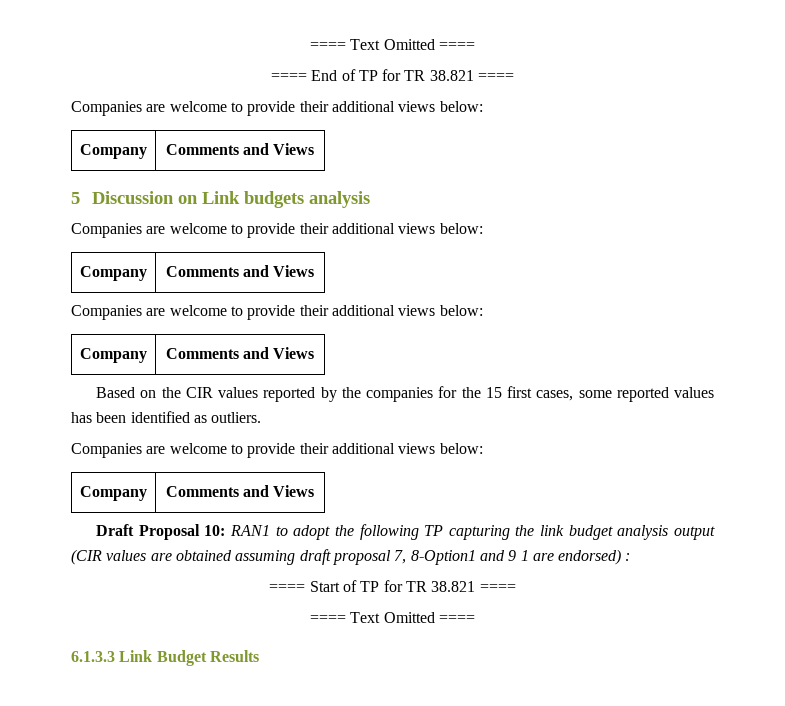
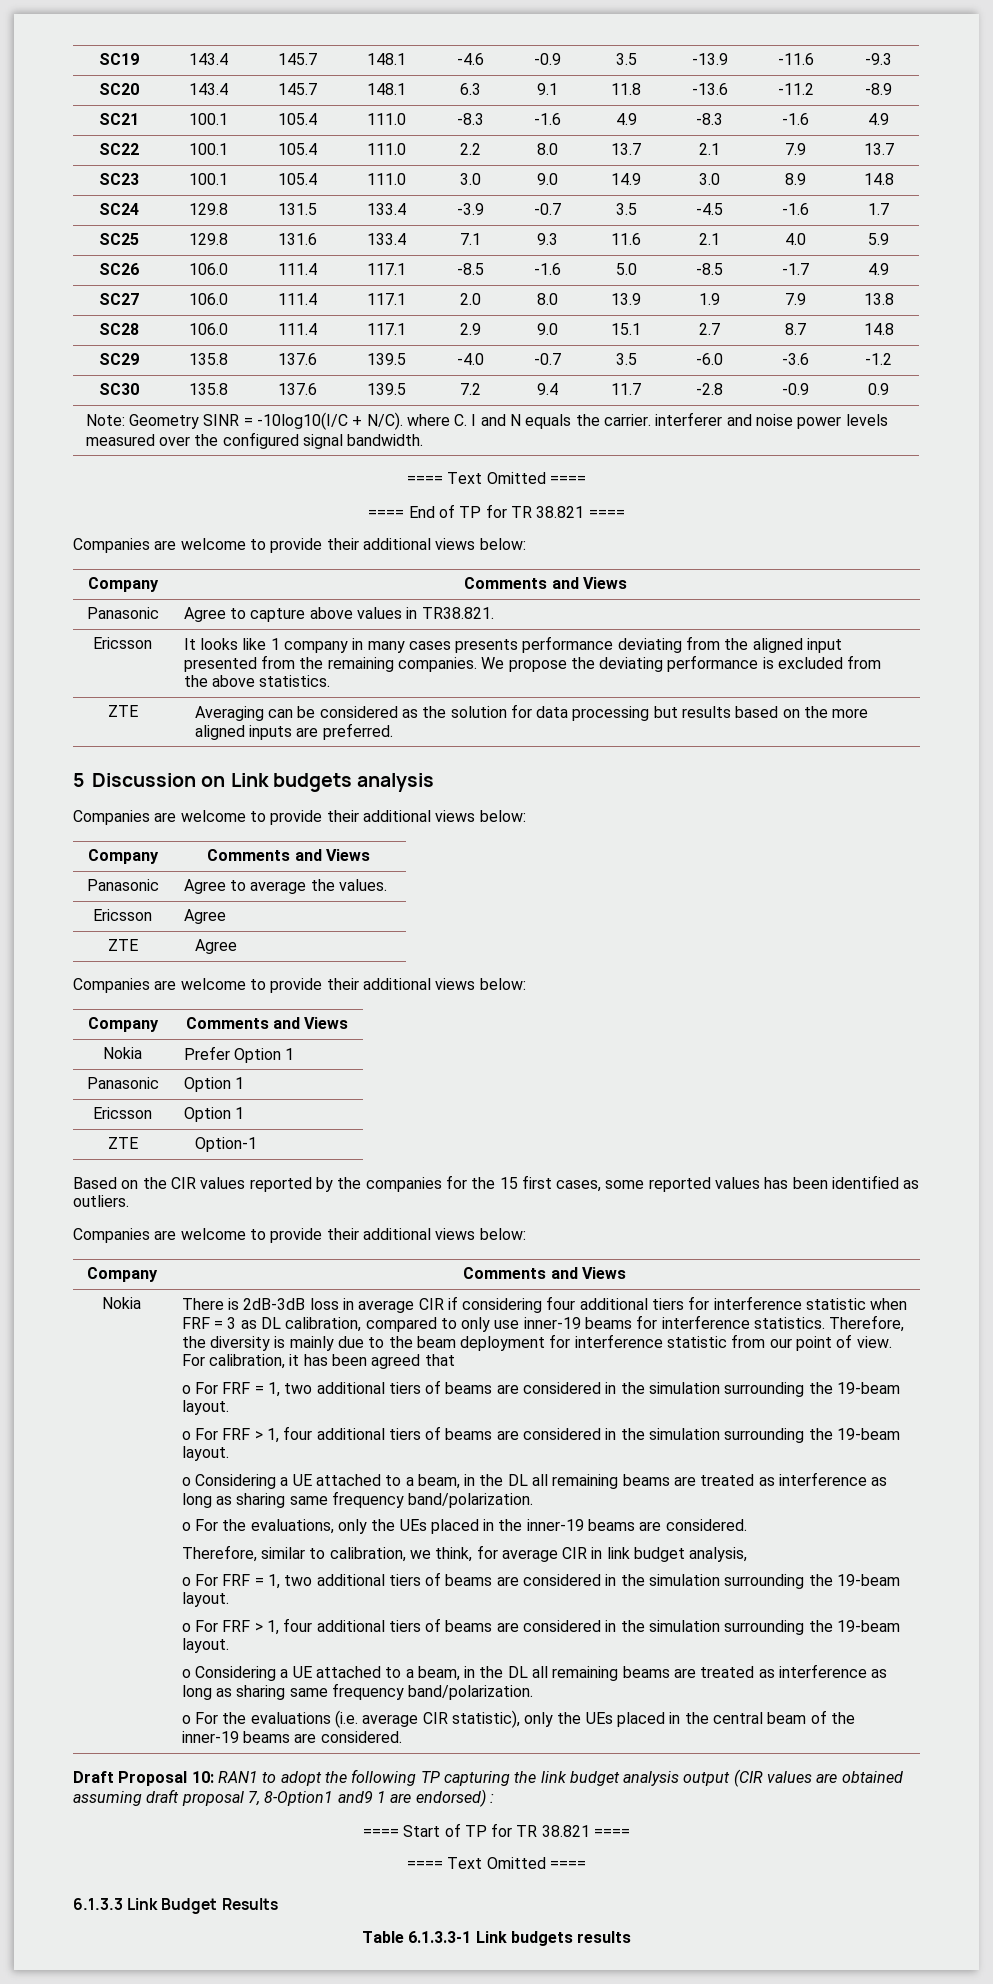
+ SC19 | 143.4 | 145.7 | 148.1 | -4.6 | -0.9 | 3.5 | -13.9 | -11.6 | -9.3
+ SC20 | 143.4 | 145.7 | 148.1 | 6.3 | 9.1 | 11.8 | -13.6 | -11.2 | -8.9
+ SC21 | 100.1 | 105.4 | 111.0 | -8.3 | -1.6 | 4.9 | -8.3 | -1.6 | 4.9
+ SC22 | 100.1 | 105.4 | 111.0 | 2.2 | 8.0 | 13.7 | 2.1 | 7.9 | 13.7
+ SC23 | 100.1 | 105.4 | 111.0 | 3.0 | 9.0 | 14.9 | 3.0 | 8.9 | 14.8
+ SC24 | 129.8 | 131.5 | 133.4 | -3.9 | -0.7 | 3.5 | -4.5 | -1.6 | 1.7
+ SC25 | 129.8 | 131.6 | 133.4 | 7.1 | 9.3 | 11.6 | 2.1 | 4.0 | 5.9
+ SC26 | 106.0 | 111.4 | 117.1 | -8.5 | -1.6 | 5.0 | -8.5 | -1.7 | 4.9
+ SC27 | 106.0 | 111.4 | 117.1 | 2.0 | 8.0 | 13.9 | 1.9 | 7.9 | 13.8
+ SC28 | 106.0 | 111.4 | 117.1 | 2.9 | 9.0 | 15.1 | 2.7 | 8.7 | 14.8
+ SC29 | 135.8 | 137.6 | 139.5 | -4.0 | -0.7 | 3.5 | -6.0 | -3.6 | -1.2
+ SC30 | 135.8 | 137.6 | 139.5 | 7.2 | 9.4 | 11.7 | -2.8 | -0.9 | 0.9
+ Note: Geometry SINR = -10log10(I/C + N/C). where C. I and N equals the carrier. interferer and noise power levels measured over the configured signal bandwidth.
+ Panasonic | Agree to capture above values in TR38.821.
+ Ericsson | It looks like 1 company in many cases presents performance deviating from the aligned input presented from the remaining companies. We propose the deviating performance is excluded from the above statistics.
+ ZTE | Averaging can be considered as the solution for data processing but results based on the more aligned inputs are preferred.
+ Panasonic | Agree to average the values.
+ Ericsson | Agree
+ ZTE | Agree
+ Nokia | Prefer Option 1
+ Panasonic | Option 1
+ Ericsson | Option 1
+ ZTE | Option-1
+ Nokia | There is 2dB-3dB loss in average CIR if considering four additional tiers for interference statistic when FRF = 3 as DL calibration, compared to only use inner-19 beams for interference statistics. Therefore, the diversity is mainly due to the beam deployment for interference statistic from our point of view. For calibration, it has been agreed that
+ o For FRF = 1, two additional tiers of beams are considered in the simulation surrounding the 19-beam layout.
+ o For FRF > 1, four additional tiers of beams are considered in the simulation surrounding the 19-beam layout.
+ o Considering a UE attached to a beam, in the DL all remaining beams are treated as interference as long as sharing same frequency band/polarization.
+ o For the evaluations, only the UEs placed in the inner-19 beams are considered.
+ Therefore, similar to calibration, we think, for average CIR in link budget analysis,
+ o For FRF = 1, two additional tiers of beams are considered in the simulation surrounding the 19-beam layout.
+ o For FRF > 1, four additional tiers of beams are considered in the simulation surrounding the 19-beam layout.
+ o Considering a UE attached to a beam, in the DL all remaining beams are treated as interference as long as sharing same frequency band/polarization.
+ o For the evaluations (i.e. average CIR statistic), only the UEs placed in the central beam of the inner-19 beams are considered.
- Draft Proposal 10: RAN1 to adopt the following TP capturing the link budget analysis output (CIR values are obtained assuming draft proposal 7, 8-Option1 and 9 1 are endorsed) :
+ Draft Proposal 10: RAN1 to adopt the following TP capturing the link budget analysis output (CIR values are obtained assuming draft proposal 7, 8-Option1 and9 1 are endorsed) :
+ Table 6.1.3.3-1 Link budgets results

